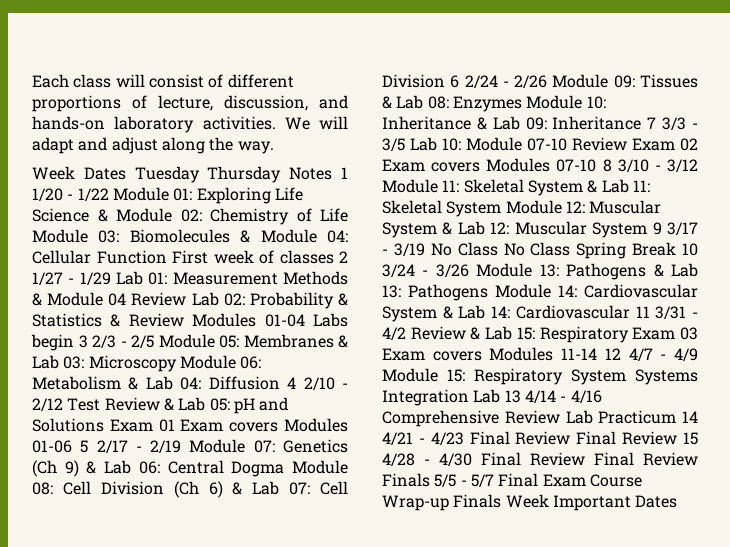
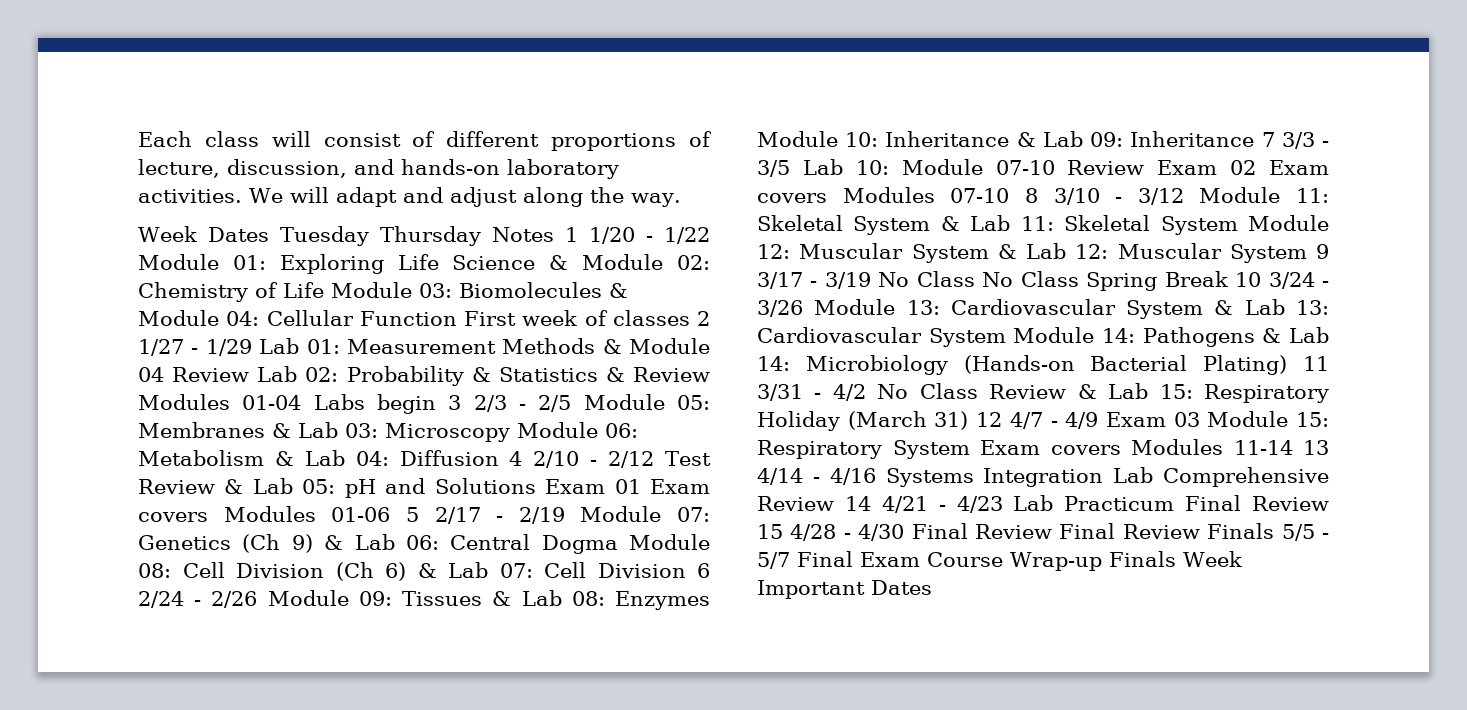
- Pathogens & Lab 13: Pathogens Module 14: Cardiovascular System & Lab 14: Cardiovascular 11 3/31 - 4/2 Review & Lab 15:
+ Cardiovascular System & Lab 13: Cardiovascular System Module 14: Pathogens & Lab 14: Microbiology (Hands-on Bacterial Plating) 11 3/31 - 4/2 No Class Review & Lab 15:
- Respiratory Exam 03 Exam covers Modules 11-14 12 4/7 - 4/9 Module 15: Respiratory System Systems Integration Lab 13 4/14 - 4/16 Comprehensive Review Lab Practicum 14 4/21 - 4/23 Final Review Final Review 15 4/28 - 4/30 Final Review Final Review Finals 5/5 - 5/7 Final Exam Course Wrap-up Finals Week Important Dates
+ Respiratory Holiday (March 31) 12 4/7 - 4/9 Exam 03 Module 15: Respiratory System Exam covers Modules 11-14 13 4/14 - 4/16 Systems Integration Lab Comprehensive Review 14 4/21 - 4/23 Lab Practicum Final Review 15 4/28 - 4/30 Final Review Final Review Finals 5/5 - 5/7 Final Exam Course Wrap-up Finals Week Important Dates

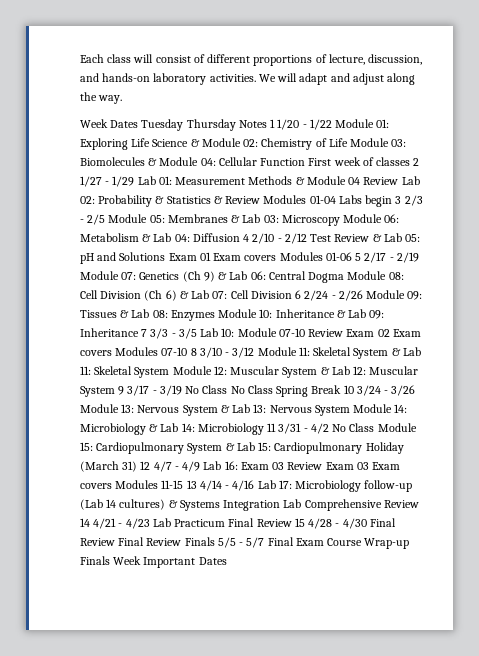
- Cardiovascular System & Lab 13:
+ Nervous System & Lab 13:
- Cardiovascular System Module 14:
+ Nervous System Module 14:
- Pathogens & Lab 14:
+ Microbiology & Lab 14:
- Microbiology (Hands-on Bacterial Plating) 11 3/31 - 4/2 No Class Review & Lab 15:
+ Microbiology 11 3/31 - 4/2 No Class Module 15: Cardiopulmonary System & Lab 15:
- Respiratory Holiday (March 31) 12 4/7 - 4/9 Exam 03 Module 15: Respiratory System Exam covers Modules 11-14 13 4/14 - 4/16 Systems Integration Lab Comprehensive Review 14 4/21 - 4/23 Lab Practicum Final Review 15 4/28 - 4/30 Final Review Final Review Finals 5/5 - 5/7 Final Exam Course Wrap-up Finals Week Important Dates
+ Cardiopulmonary Holiday (March 31) 12 4/7 - 4/9 Lab 16: Exam 03 Review Exam 03 Exam covers Modules 11-15 13 4/14 - 4/16 Lab 17: Microbiology follow-up (Lab 14 cultures) & Systems Integration Lab Comprehensive Review 14 4/21 - 4/23 Lab Practicum Final Review 15 4/28 - 4/30 Final Review Final Review Finals 5/5 - 5/7 Final Exam Course Wrap-up Finals Week Important Dates

